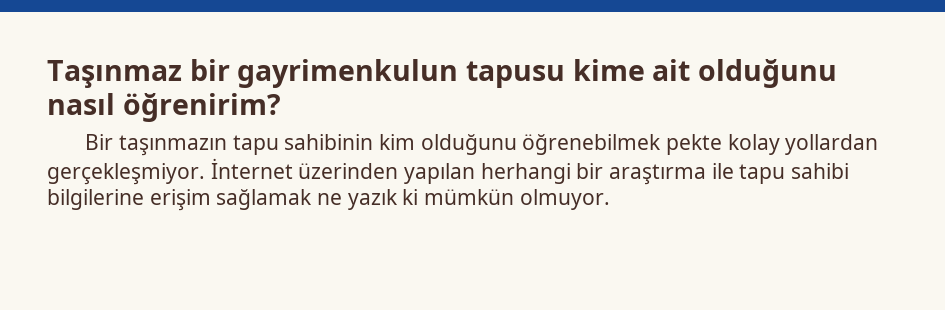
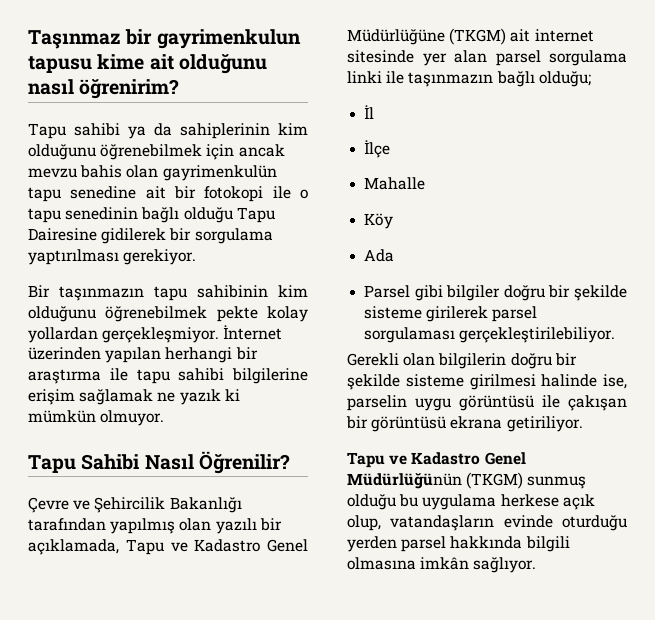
+ Tapu sahibi ya da sahiplerinin kim olduğunu öğrenebilmek için ancak mevzu bahis olan gayrimenkulün tapu senedine ait bir fotokopi ile o tapu senedinin bağlı olduğu Tapu Dairesine gidilerek bir sorgulama yaptırılması gerekiyor.
+ Tapu Sahibi Nasıl Öğrenilir?
+ Çevre ve Şehircilik Bakanlığı tarafından yapılmış olan yazılı bir açıklamada, Tapu ve Kadastro Genel Müdürlüğüne (TKGM) ait internet sitesinde yer alan parsel sorgulama linki ile taşınmazın bağlı olduğu;
+ İl
+ İlçe
+ Mahalle
+ Köy
+ Ada
+ Parsel gibi bilgiler doğru bir şekilde sisteme girilerek parsel sorgulaması gerçekleştirilebiliyor.
+ Gerekli olan bilgilerin doğru bir şekilde sisteme girilmesi halinde ise, parselin uygu görüntüsü ile çakışan bir görüntüsü ekrana getiriliyor.
+ Tapu ve Kadastro Genel Müdürlüğünün (TKGM) sunmuş olduğu bu uygulama herkese açık olup, vatandaşların evinde oturduğu yerden parsel hakkında bilgili olmasına imkân sağlıyor.

